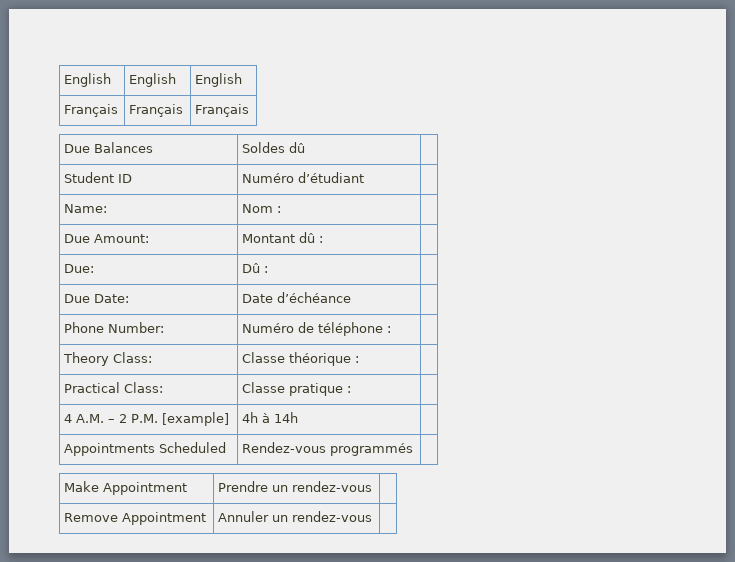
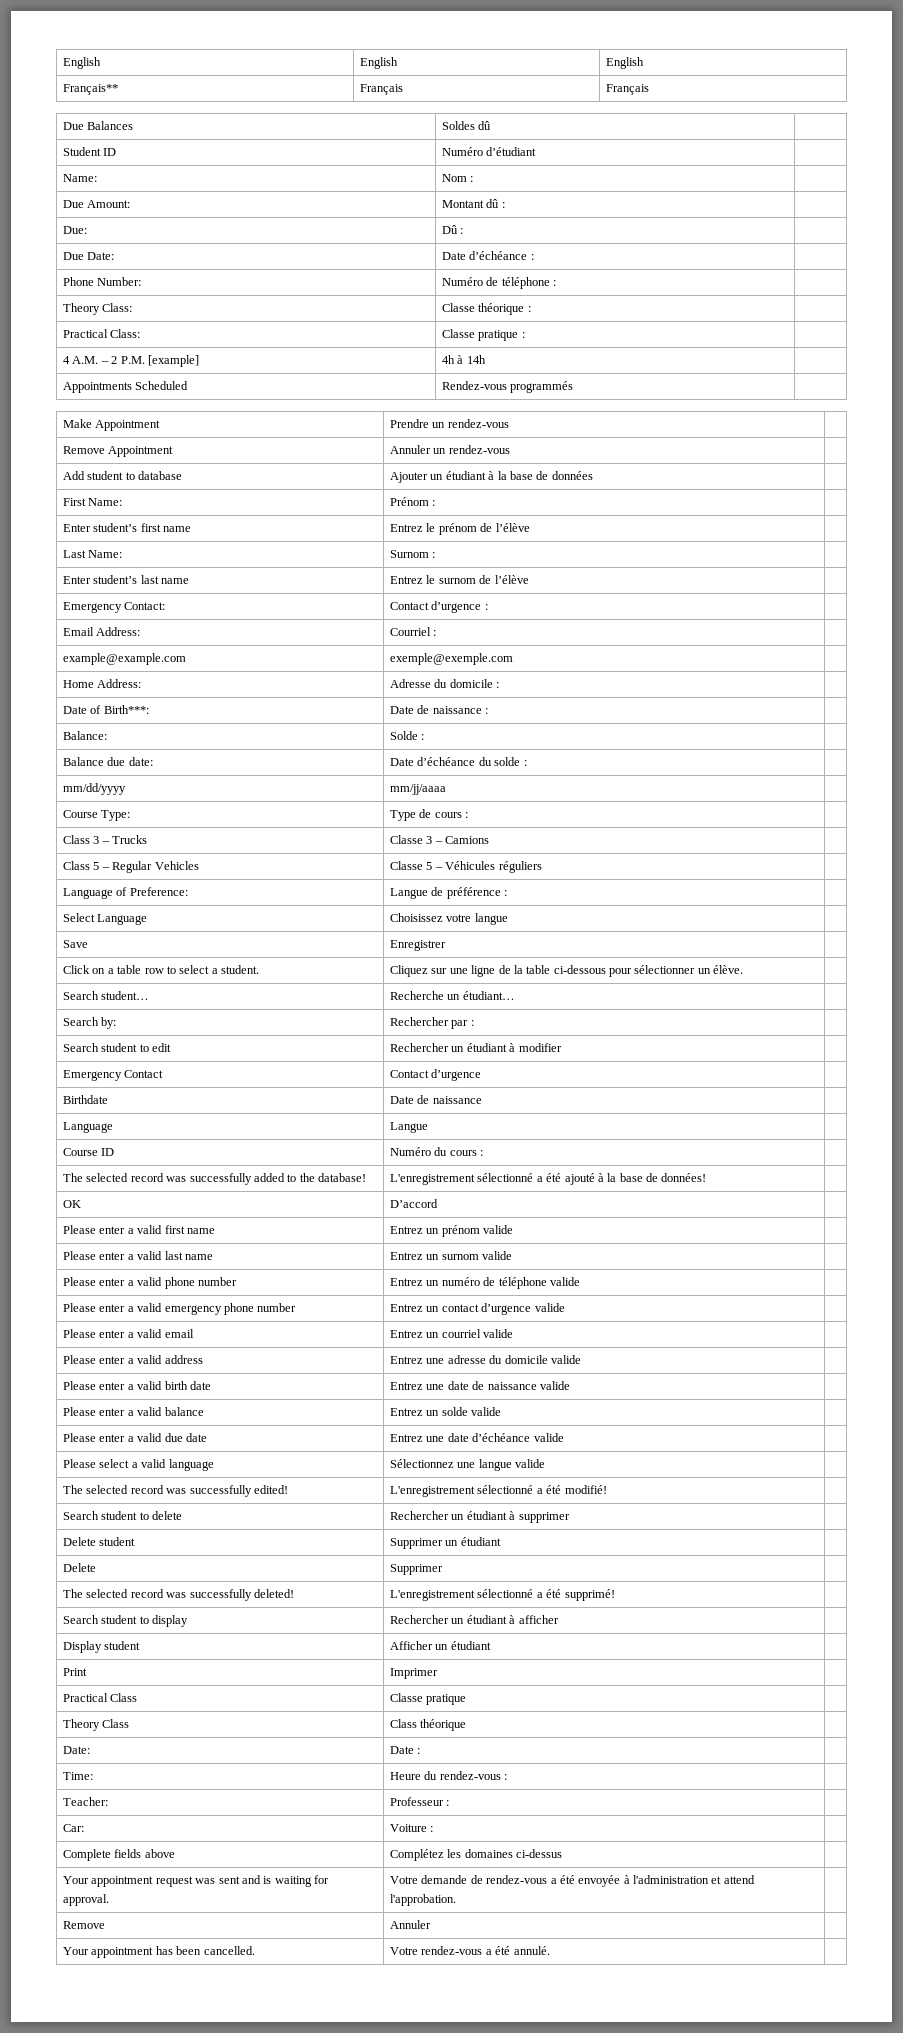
- Français | Français | Français
+ Français** | Français | Français
- Due Date: | Date d’échéance |
+ Due Date: | Date d’échéance : |
+ Add student to database | Ajouter un étudiant à la base de données |
+ First Name: | Prénom : |
+ Enter student’s first name | Entrez le prénom de l’élève |
+ Last Name: | Surnom : |
+ Enter student’s last name | Entrez le surnom de l’élève |
+ Emergency Contact: | Contact d’urgence : |
+ Email Address: | Courriel : |
+ example@example.com | exemple@exemple.com |
+ Home Address: | Adresse du domicile : |
+ Date of Birth***: | Date de naissance : |
+ Balance: | Solde : |
+ Balance due date: | Date d’échéance du solde : |
+ mm/dd/yyyy | mm/jj/aaaa |
+ Course Type: | Type de cours : |
+ Class 3 – Trucks | Classe 3 – Camions |
+ Class 5 – Regular Vehicles | Classe 5 – Véhicules réguliers |
+ Language of Preference: | Langue de préférence : |
+ Select Language | Choisissez votre langue |
+ Save | Enregistrer |
+ Click on a table row to select a student. | Cliquez sur une ligne de la table ci-dessous pour sélectionner un élève. |
+ Search student… | Recherche un étudiant… |
+ Search by: | Rechercher par : |
+ Search student to edit | Rechercher un étudiant à modifier |
+ Emergency Contact | Contact d’urgence |
+ Birthdate | Date de naissance |
+ Language | Langue |
+ Course ID | Numéro du cours : |
+ The selected record was successfully added to the database! | L'enregistrement sélectionné a été ajouté à la base de données! |
+ OK | D’accord |
+ Please enter a valid first name | Entrez un prénom valide |
+ Please enter a valid last name | Entrez un surnom valide |
+ Please enter a valid phone number | Entrez un numéro de téléphone valide |
+ Please enter a valid emergency phone number | Entrez un contact d’urgence valide |
+ Please enter a valid email | Entrez un courriel valide |
+ Please enter a valid address | Entrez une adresse du domicile valide |
+ Please enter a valid birth date | Entrez une date de naissance valide |
+ Please enter a valid balance | Entrez un solde valide |
+ Please enter a valid due date | Entrez une date d’échéance valide |
+ Please select a valid language | Sélectionnez une langue valide |
+ The selected record was successfully edited! | L'enregistrement sélectionné a été modifié! |
+ Search student to delete | Rechercher un étudiant à supprimer |
+ Delete student | Supprimer un étudiant |
+ Delete | Supprimer |
+ The selected record was successfully deleted! | L'enregistrement sélectionné a été supprimé! |
+ Search student to display | Rechercher un étudiant à afficher |
+ Display student | Afficher un étudiant |
+ Print | Imprimer |
+ Practical Class | Classe pratique |
+ Theory Class | Class théorique |
+ Date: | Date : |
+ Time: | Heure du rendez-vous : |
+ Teacher: | Professeur : |
+ Car: | Voiture : |
+ Complete fields above | Complétez les domaines ci-dessus |
+ Your appointment request was sent and is waiting for approval. | Votre demande de rendez-vous a été envoyée à l'administration et attend l'approbation. |
+ Remove | Annuler |
+ Your appointment has been cancelled. | Votre rendez-vous a été annulé. |

